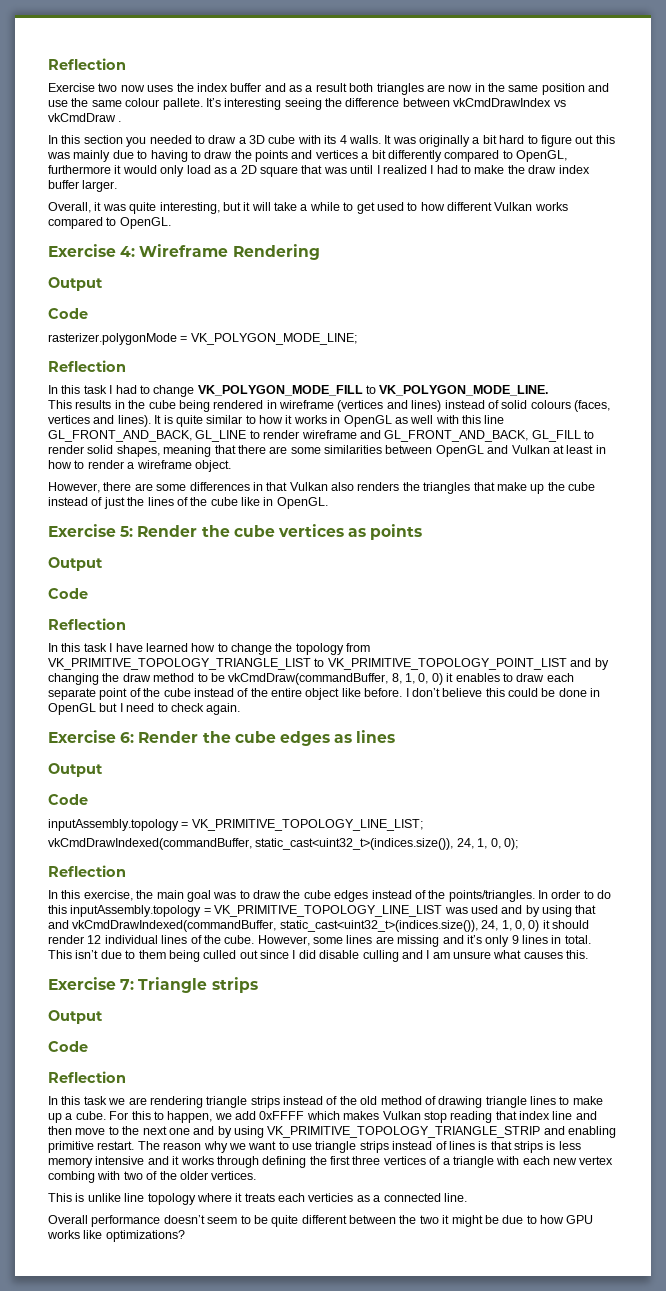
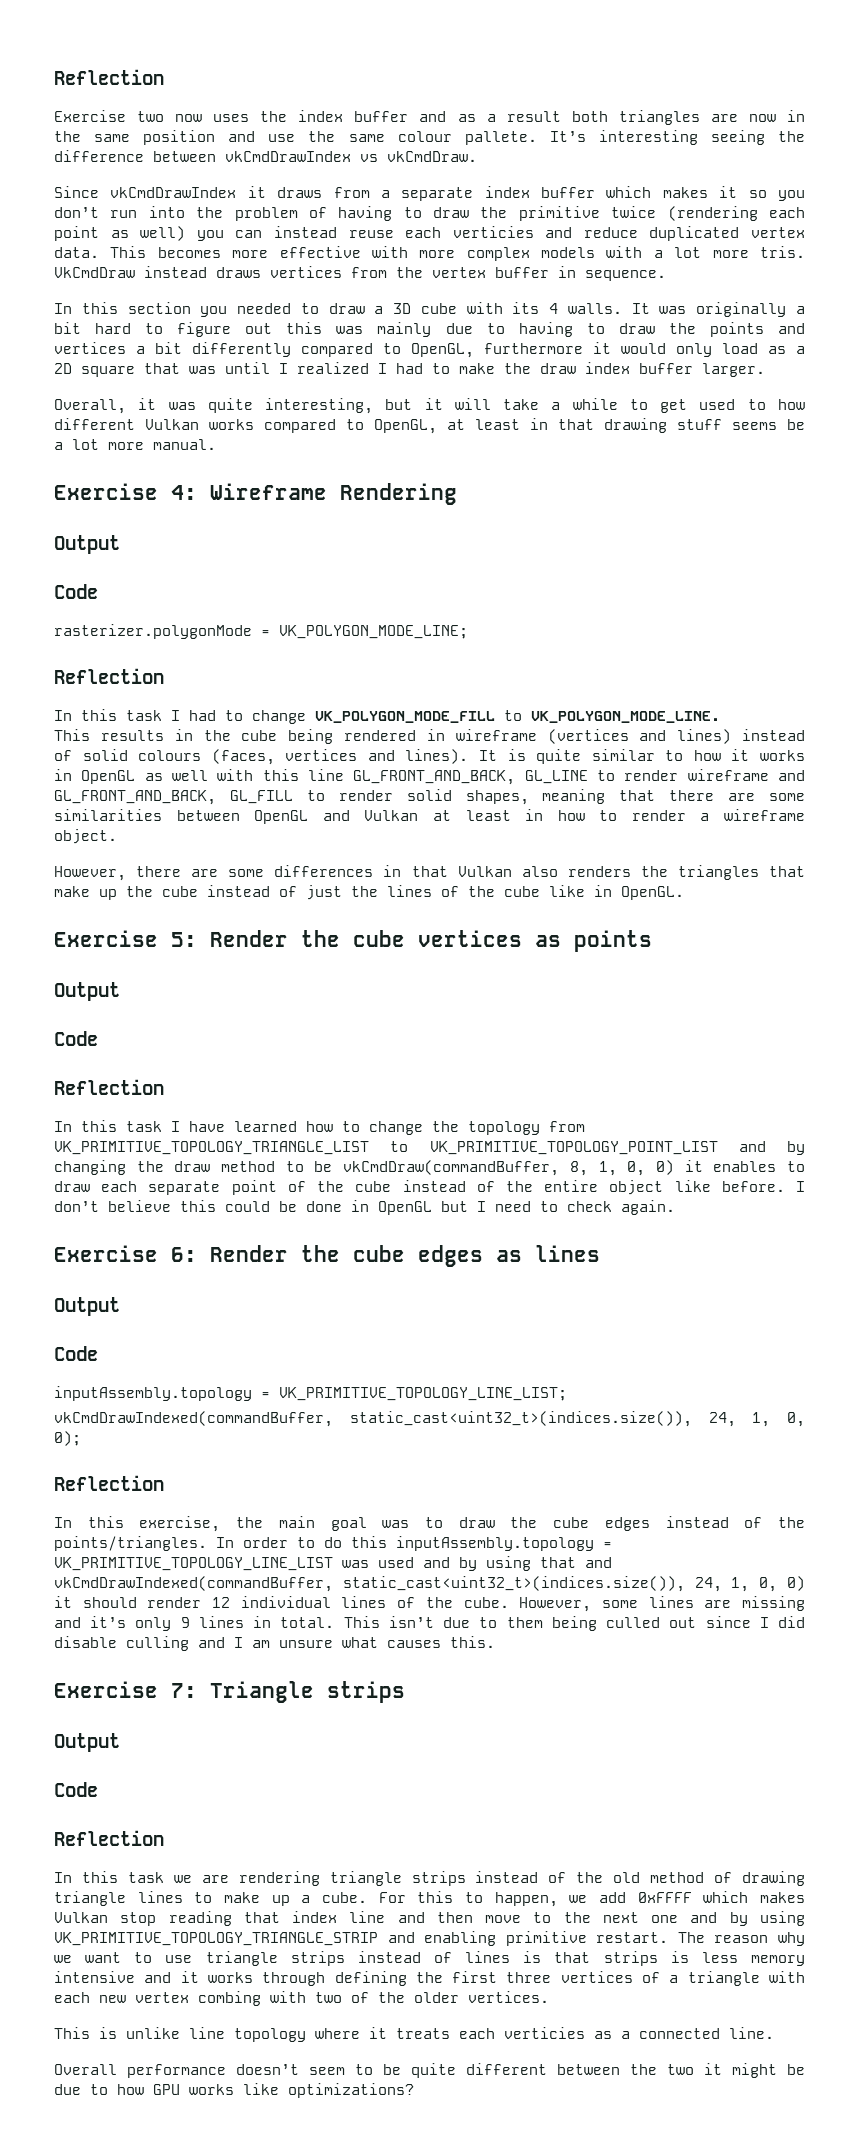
- It’s interesting seeing the difference between vkCmdDrawIndex vs vkCmdDraw .
+ It’s interesting seeing the difference between vkCmdDrawIndex vs vkCmdDraw.
+ Since vkCmdDrawIndex it draws from a separate index buffer which makes it so you don’t run into the problem of having to draw the primitive twice (rendering each point as well) you can instead reuse each verticies and reduce duplicated vertex data. This becomes more effective with more complex models with a lot more tris. VkCmdDraw instead draws vertices from the vertex buffer in sequence.
- Overall, it was quite interesting, but it will take a while to get used to how different Vulkan works compared to OpenGL.
+ Overall, it was quite interesting, but it will take a while to get used to how different Vulkan works compared to OpenGL, at least in that drawing stuff seems be a lot more manual.

